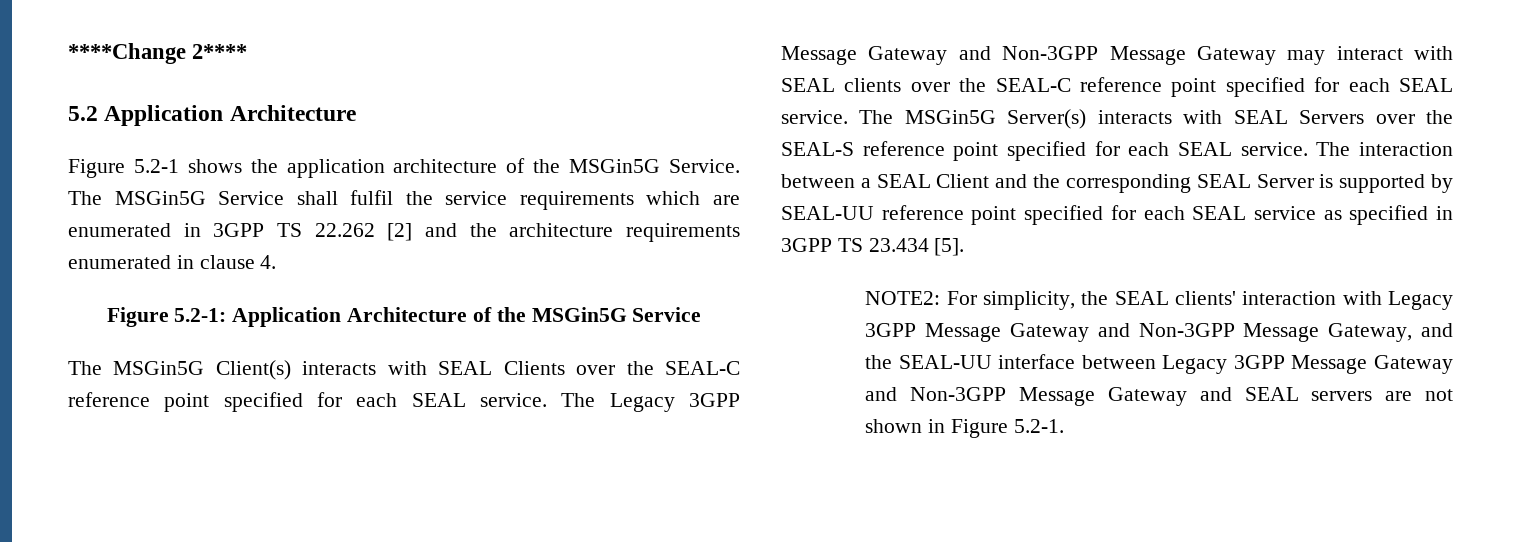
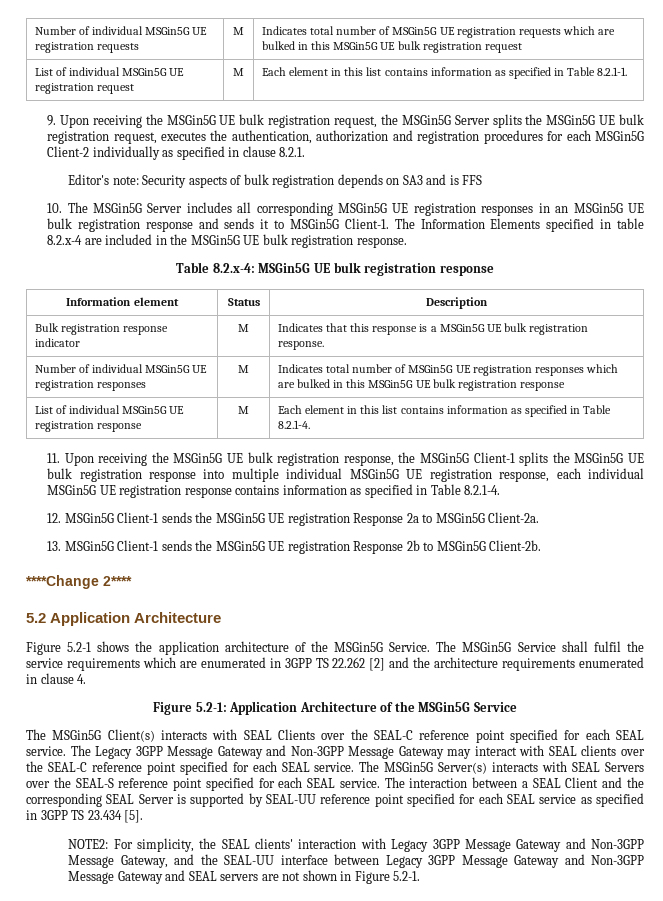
+ Number of individual MSGin5G UE registration requests | M | Indicates total number of MSGin5G UE registration requests which are bulked in this MSGin5G UE bulk registration request
+ List of individual MSGin5G UE registration request | M | Each element in this list contains information as specified in Table 8.2.1-1.
+ 9. Upon receiving the MSGin5G UE bulk registration request, the MSGin5G Server splits the MSGin5G UE bulk registration request, executes the authentication, authorization and registration procedures for each MSGin5G Client-2 individually as specified in clause 8.2.1.
+ Editor's note: Security aspects of bulk registration depends on SA3 and is FFS
+ 10. The MSGin5G Server includes all corresponding MSGin5G UE registration responses in an MSGin5G UE bulk registration response and sends it to MSGin5G Client-1. The Information Elements specified in table 8.2.x-4 are included in the MSGin5G UE bulk registration response.
+ Table 8.2.x-4: MSGin5G UE bulk registration response
+ Information element | Status | Description
+ Bulk registration response indicator | M | Indicates that this response is a MSGin5G UE bulk registration response.
+ Number of individual MSGin5G UE registration responses | M | Indicates total number of MSGin5G UE registration responses which are bulked in this MSGin5G UE bulk registration response
+ List of individual MSGin5G UE registration response | M | Each element in this list contains information as specified in Table 8.2.1-4.
+ 11. Upon receiving the MSGin5G UE bulk registration response, the MSGin5G Client-1 splits the MSGin5G UE bulk registration response into multiple individual MSGin5G UE registration response, each individual MSGin5G UE registration response contains information as specified in Table 8.2.1-4.
+ 12. MSGin5G Client-1 sends the MSGin5G UE registration Response 2a to MSGin5G Client-2a.
+ 13. MSGin5G Client-1 sends the MSGin5G UE registration Response 2b to MSGin5G Client-2b.

